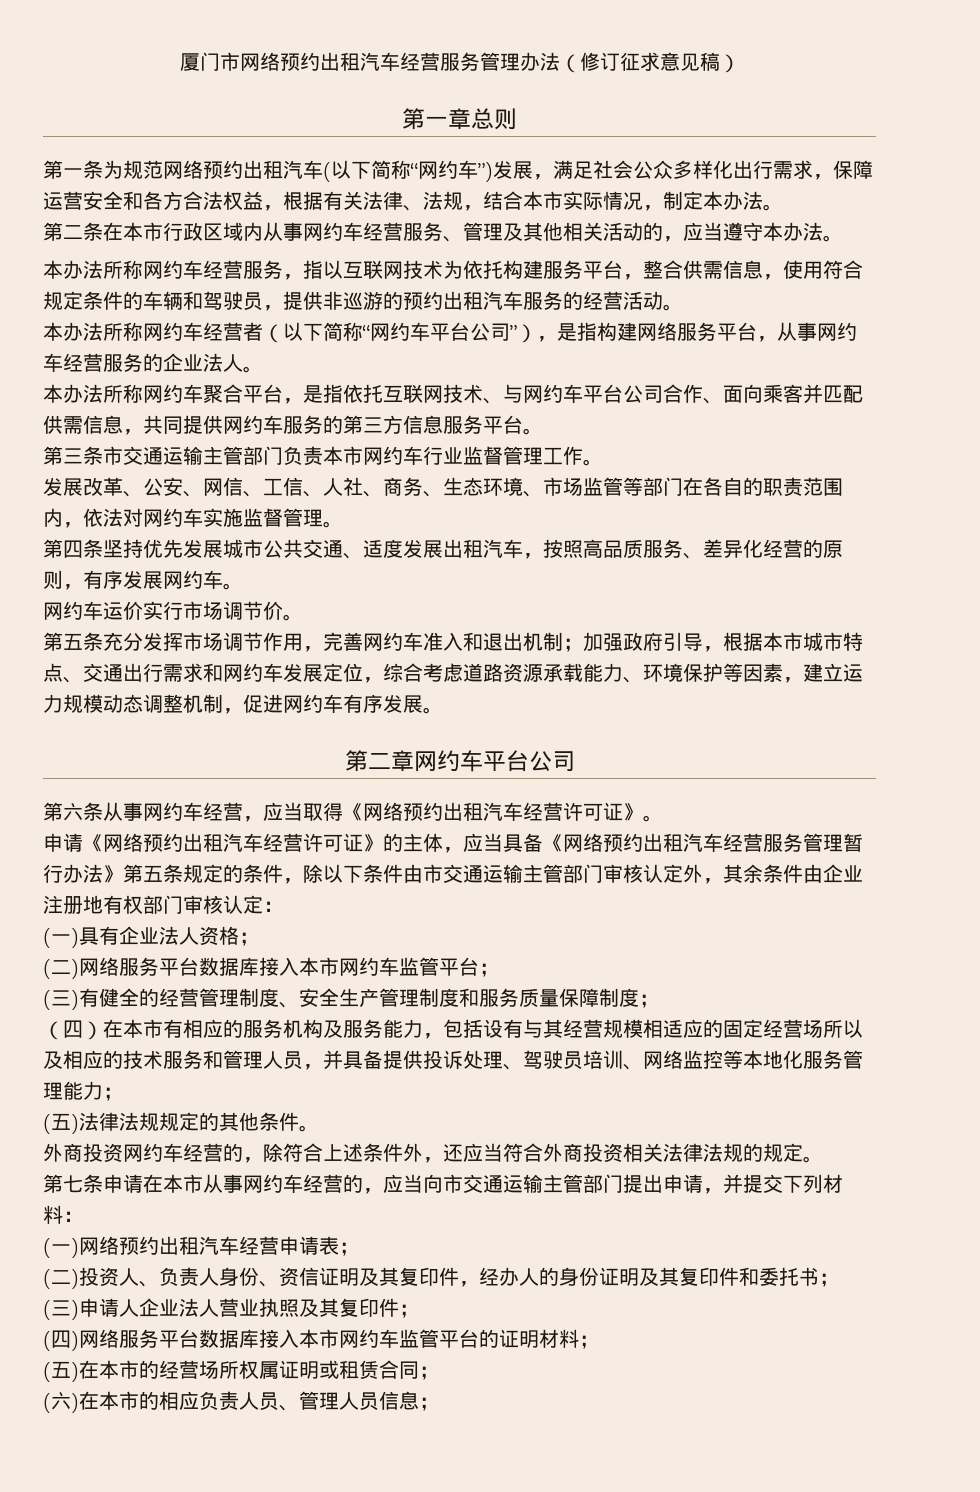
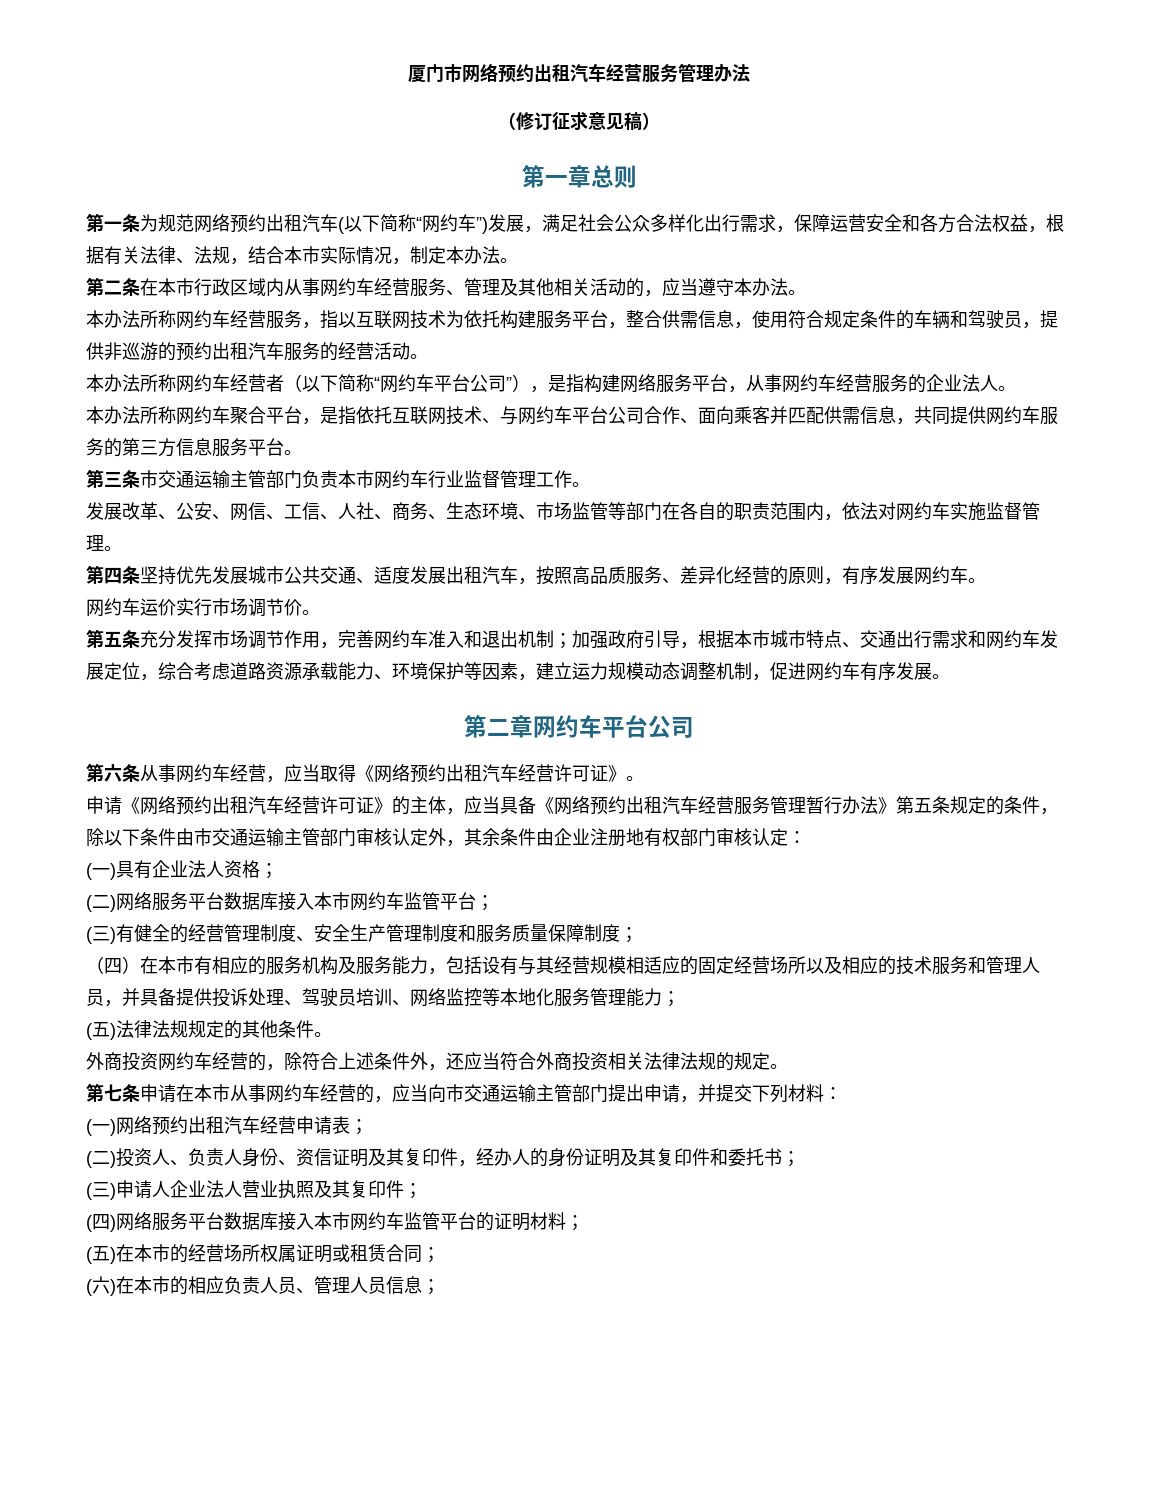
- 厦门市网络预约出租汽车经营服务管理办法（修订征求意见稿）
+ 厦门市网络预约出租汽车经营服务管理办法
+ （修订征求意见稿）

